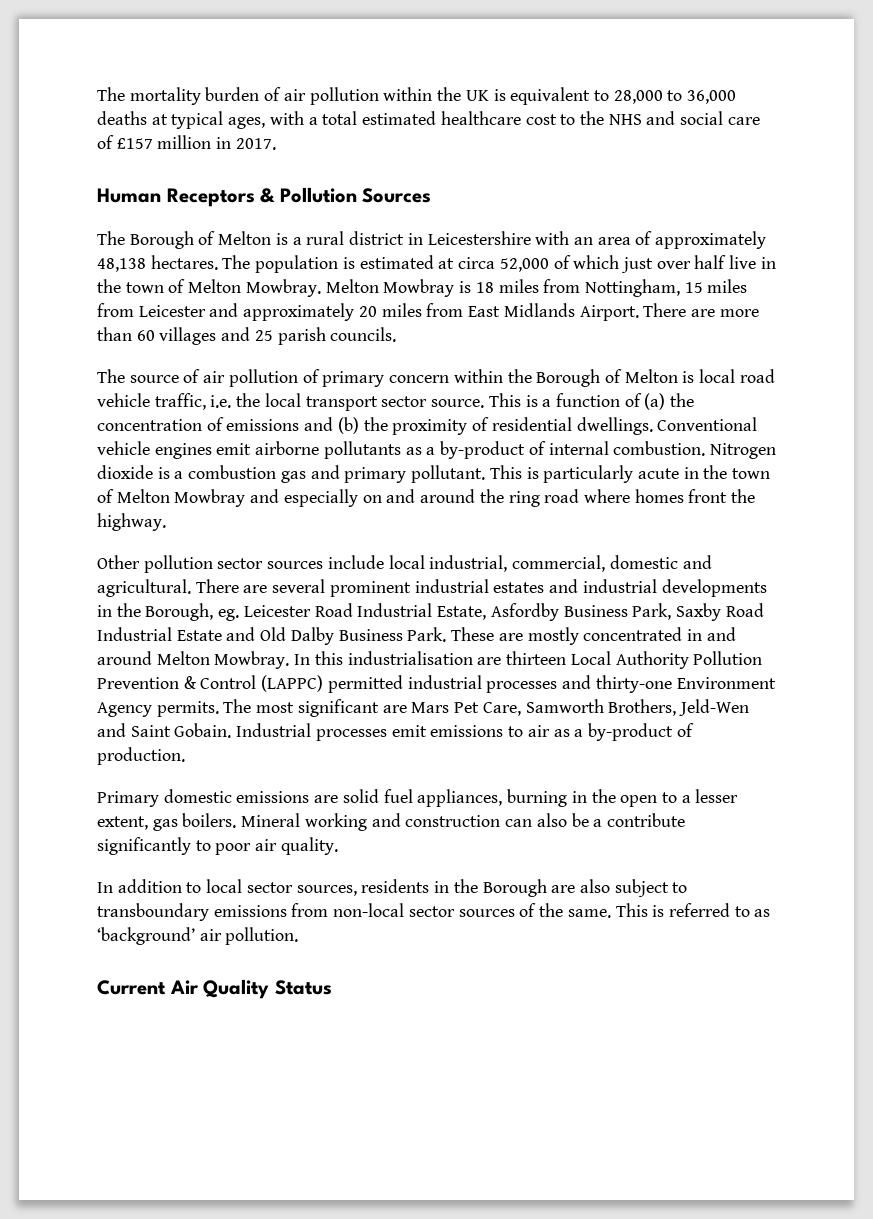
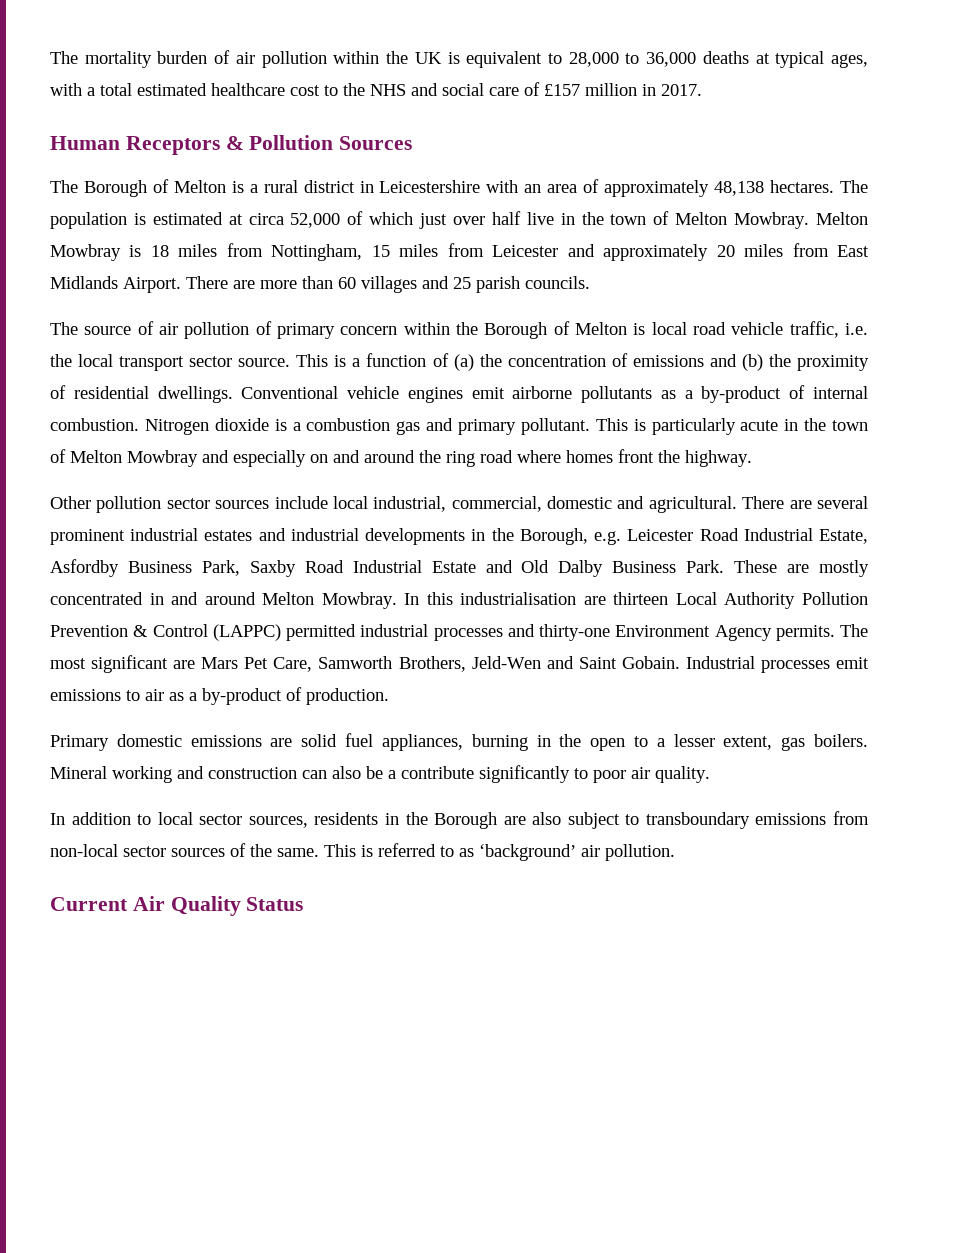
- There are several prominent industrial estates and industrial developments in the Borough, eg. Leicester Road Industrial Estate, Asfordby Business Park, Saxby Road Industrial Estate and Old Dalby Business Park.
+ There are several prominent industrial estates and industrial developments in the Borough, e.g. Leicester Road Industrial Estate, Asfordby Business Park, Saxby Road Industrial Estate and Old Dalby Business Park.

